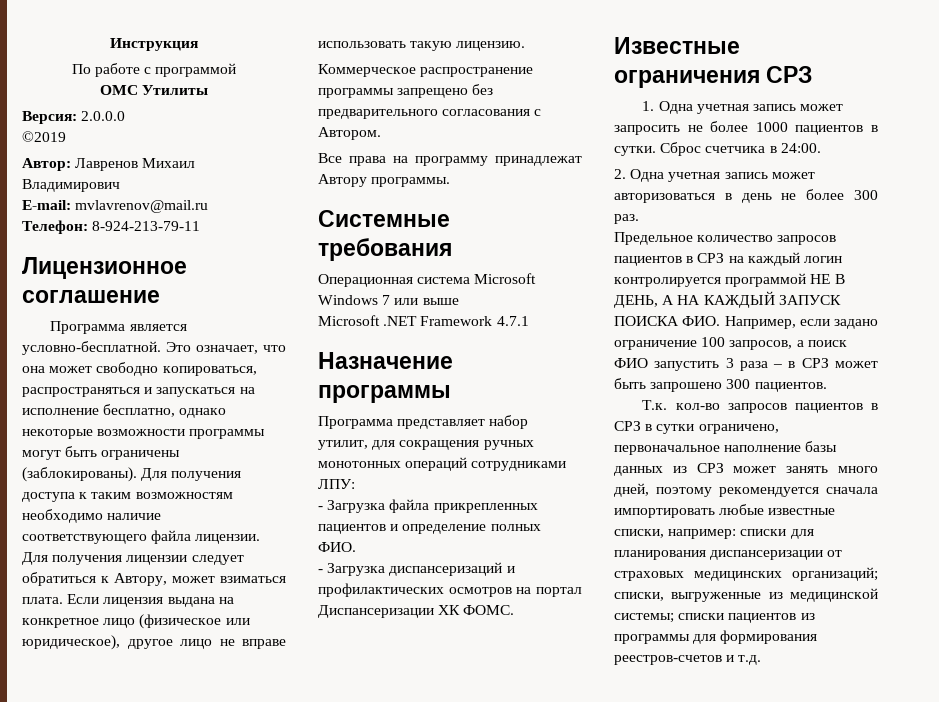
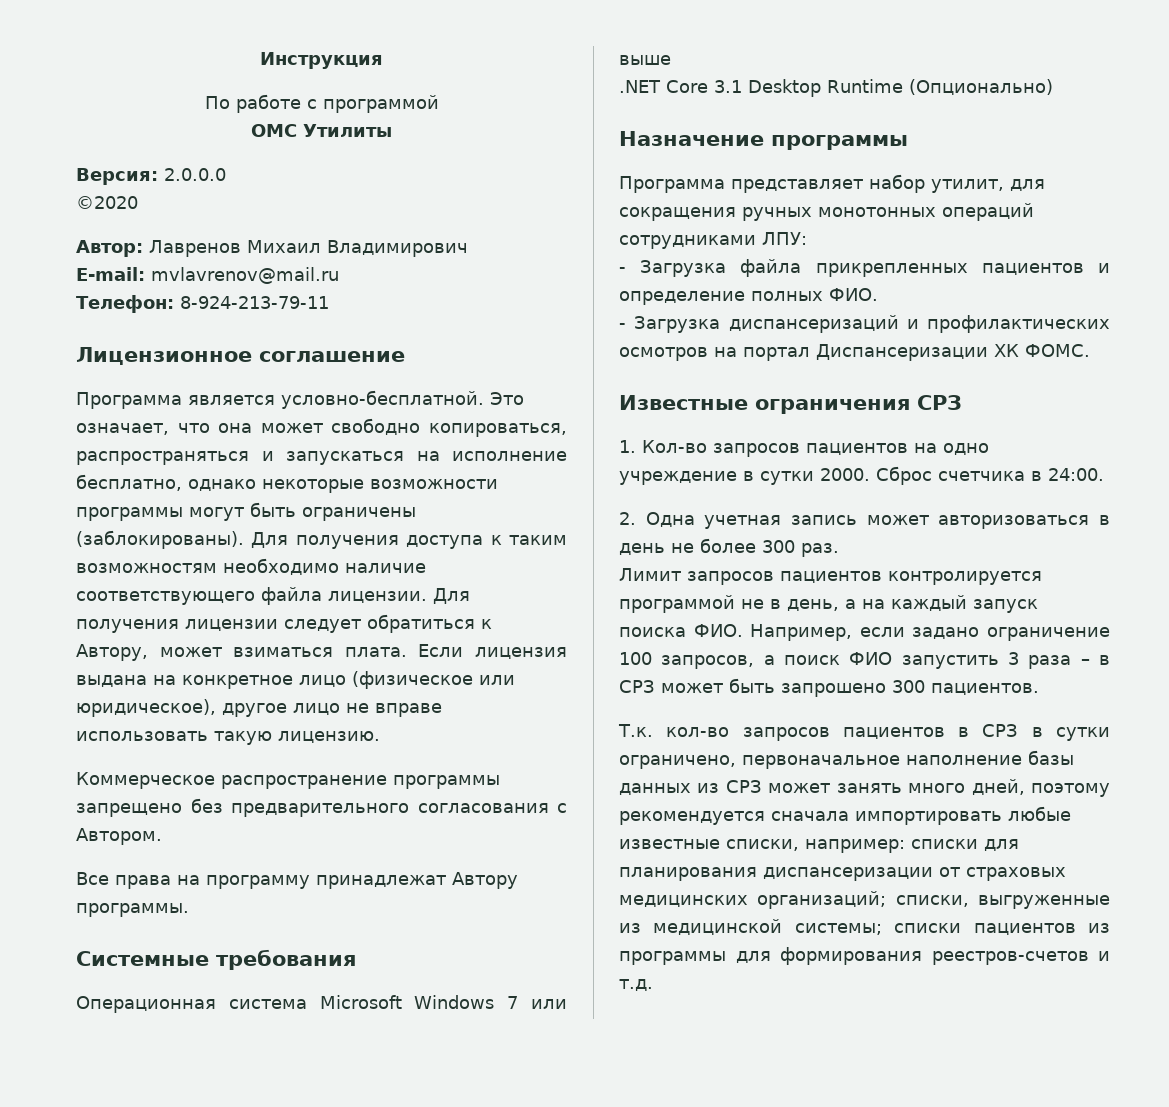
- ©2019
+ ©2020
- Microsoft .NET Framework 4.7.1
+ .NET Core 3.1 Desktop Runtime (Опционально)
- 1. Одна учетная запись может запросить не более 1000 пациентов в сутки.
+ 1. Кол-во запросов пациентов на одно учреждение в сутки 2000.
- Предельное количество запросов пациентов в СРЗ на каждый логин контролируется программой НЕ В ДЕНЬ, А НА КАЖДЫЙ ЗАПУСК ПОИСКА ФИО. Например, если задано ограничение 100 запросов, а поиск ФИО запустить 3 раза – в СРЗ может быть запрошено 300 пациентов.
+ Лимит запросов пациентов контролируется программой не в день, а на каждый запуск поиска ФИО. Например, если задано ограничение 100 запросов, а поиск ФИО запустить 3 раза – в СРЗ может быть запрошено 300 пациентов.

